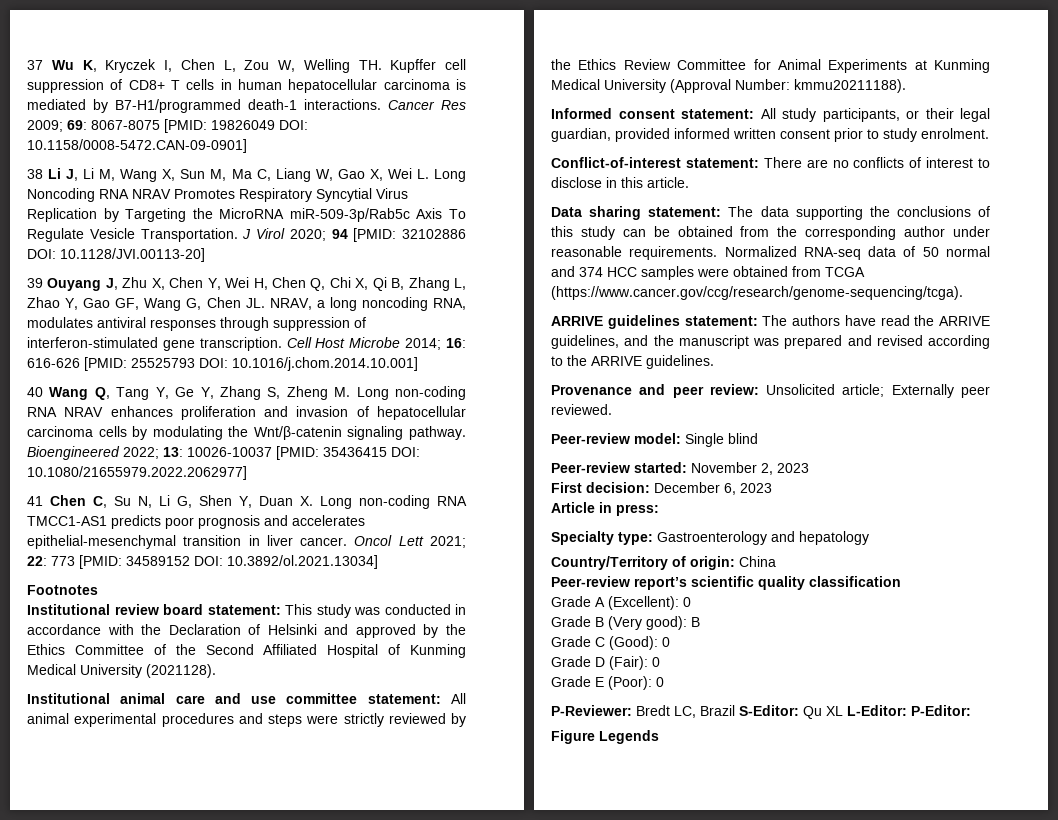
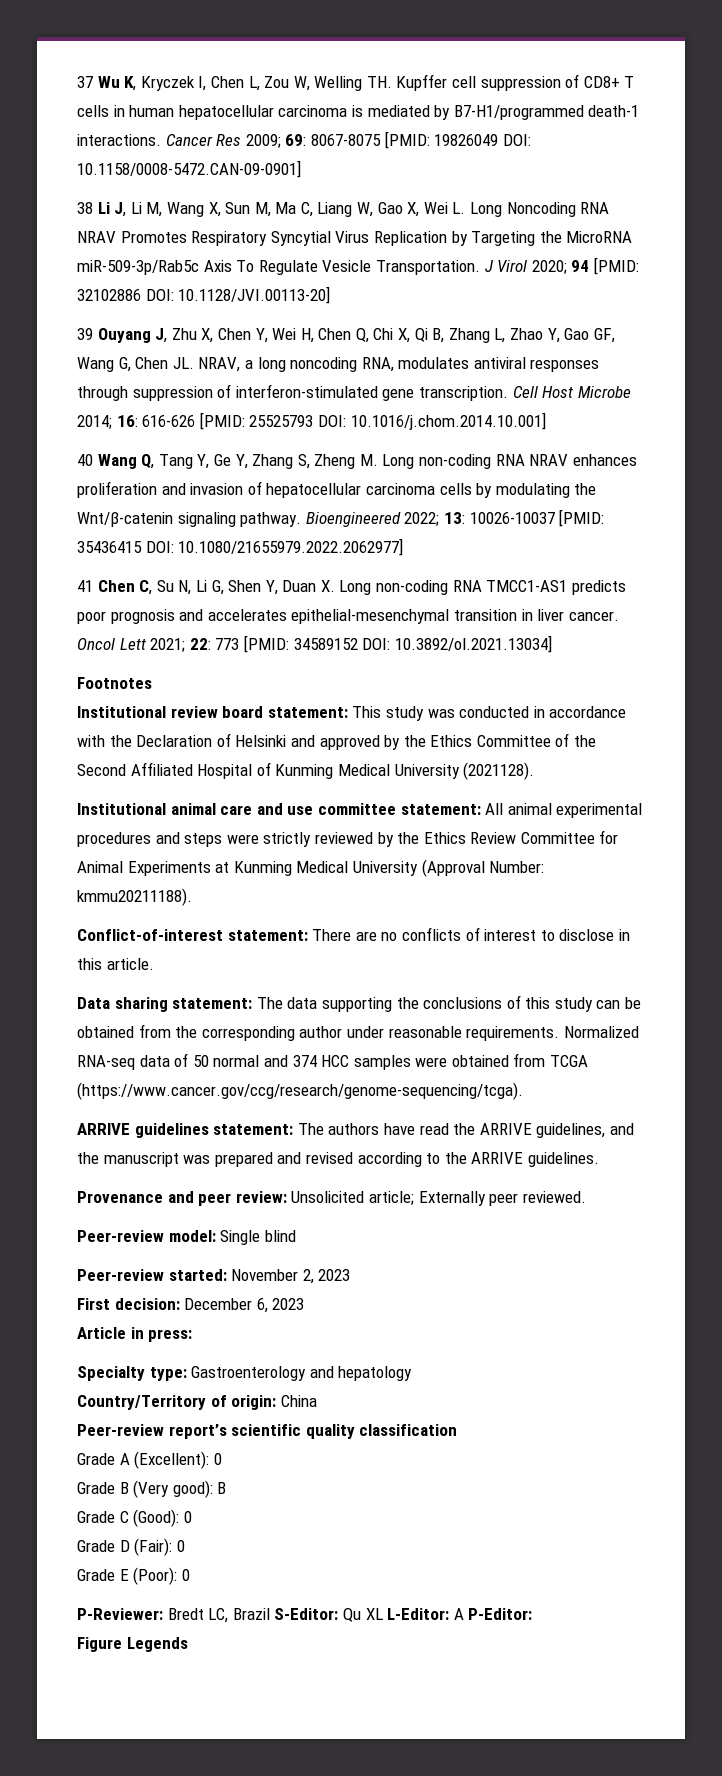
- Informed consent statement: All study participants, or their legal guardian, provided informed written consent prior to study enrolment.
- P-Reviewer: Bredt LC, Brazil S-Editor: Qu XL L-Editor: P-Editor:
+ P-Reviewer: Bredt LC, Brazil S-Editor: Qu XL L-Editor: A P-Editor:

